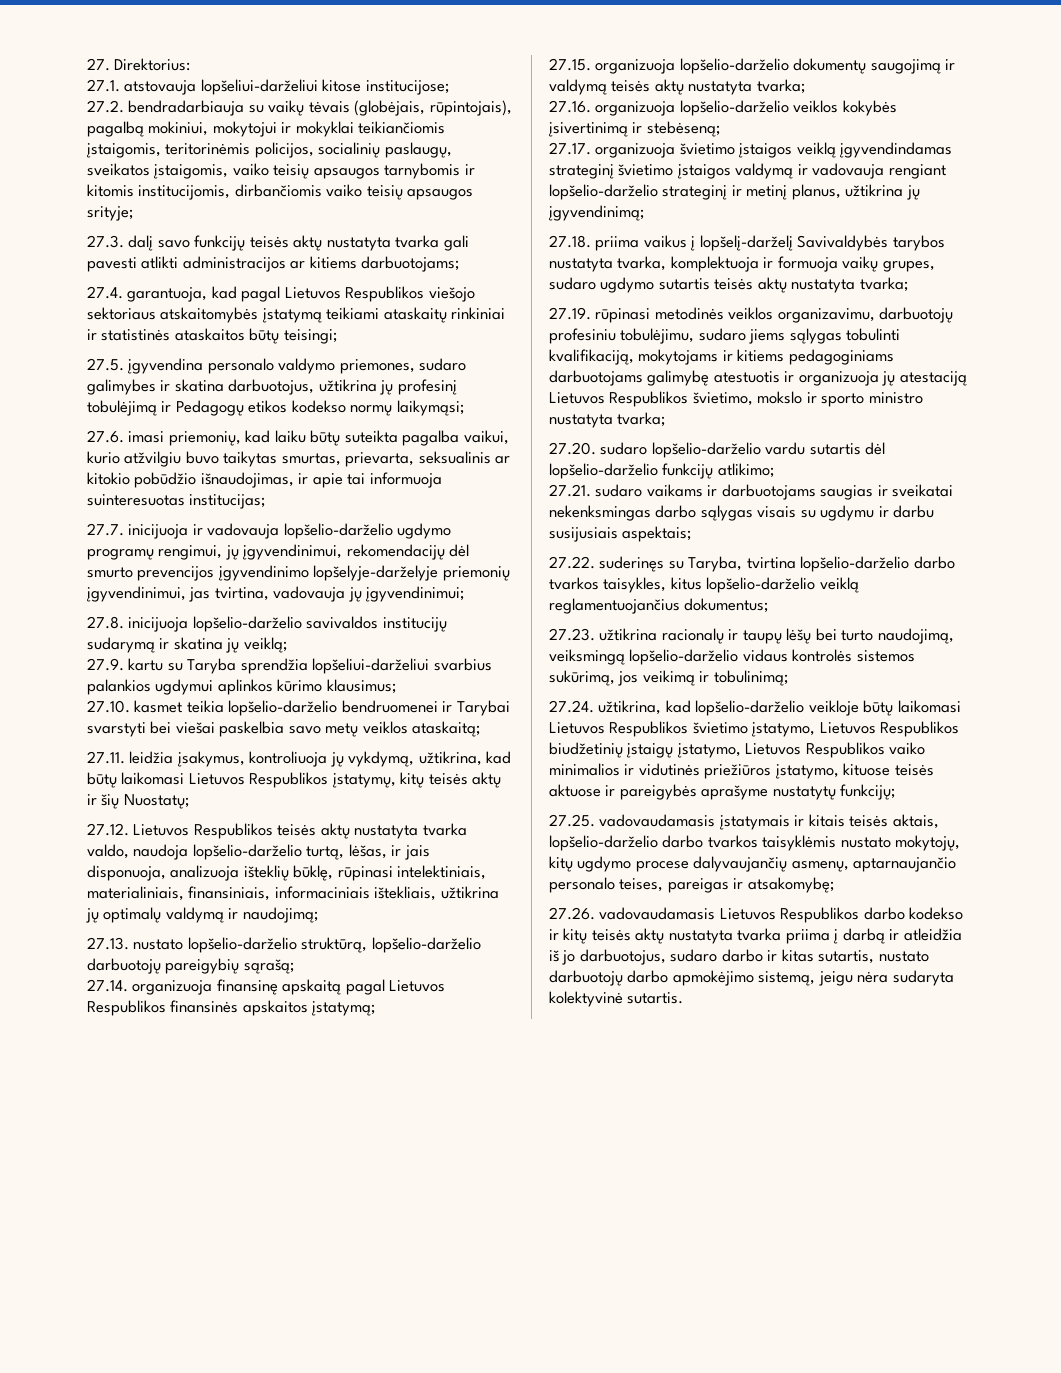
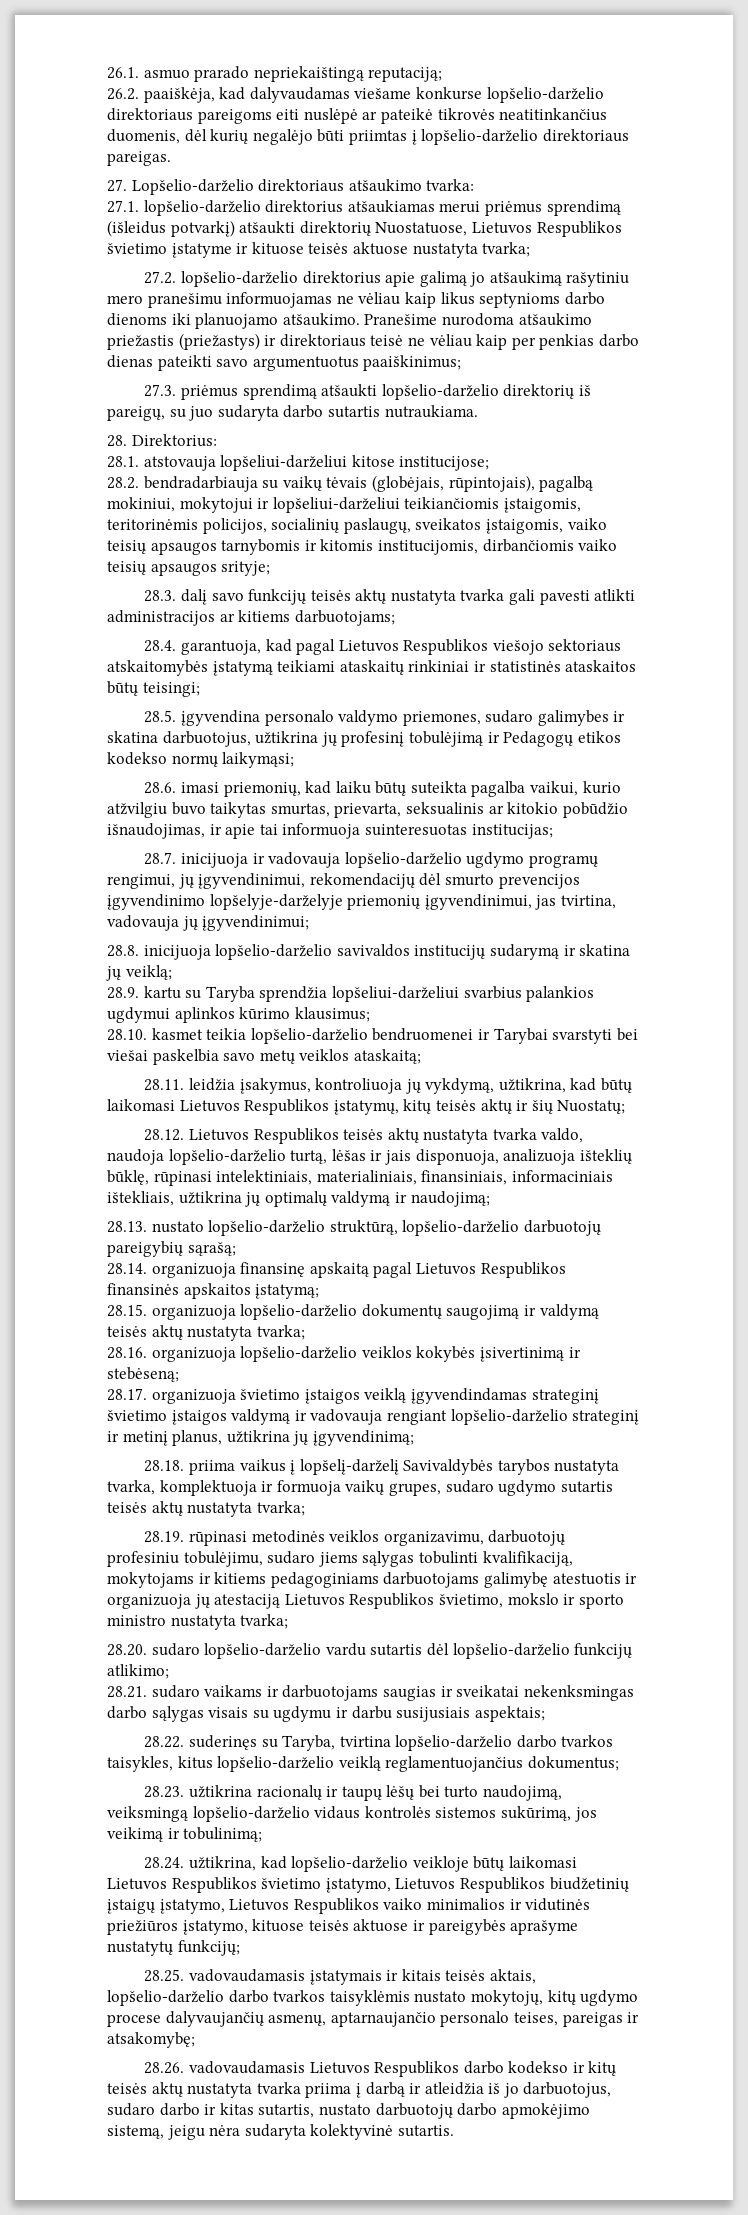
- 27. Direktorius:
+ 26.1. asmuo prarado nepriekaištingą reputaciją;
+ 26.2. paaiškėja, kad dalyvaudamas viešame konkurse lopšelio-darželio direktoriaus pareigoms eiti nuslėpė ar pateikė tikrovės neatitinkančius duomenis, dėl kurių negalėjo būti priimtas į lopšelio-darželio direktoriaus pareigas.
+ 27. Lopšelio-darželio direktoriaus atšaukimo tvarka:
+ 27.1. lopšelio-darželio direktorius atšaukiamas merui priėmus sprendimą (išleidus potvarkį) atšaukti direktorių Nuostatuose, Lietuvos Respublikos švietimo įstatyme ir kituose teisės aktuose nustatyta tvarka;
+ 27.2. lopšelio-darželio direktorius apie galimą jo atšaukimą rašytiniu mero pranešimu informuojamas ne vėliau kaip likus septynioms darbo dienoms iki planuojamo atšaukimo. Pranešime nurodoma atšaukimo priežastis (priežastys) ir direktoriaus teisė ne vėliau kaip per penkias darbo dienas pateikti savo argumentuotus paaiškinimus;
+ 27.3. priėmus sprendimą atšaukti lopšelio-darželio direktorių iš pareigų, su juo sudaryta darbo sutartis nutraukiama.
+ 28. Direktorius:
- 27.1. atstovauja lopšeliui-darželiui kitose institucijose;
+ 28.1. atstovauja lopšeliui-darželiui kitose institucijose;
- 27.2. bendradarbiauja su vaikų tėvais (globėjais, rūpintojais), pagalbą mokiniui, mokytojui ir mokyklai teikiančiomis įstaigomis, teritorinėmis policijos, socialinių paslaugų, sveikatos įstaigomis, vaiko teisių apsaugos tarnybomis ir kitomis institucijomis, dirbančiomis vaiko teisių apsaugos srityje;
+ 28.2. bendradarbiauja su vaikų tėvais (globėjais, rūpintojais), pagalbą mokiniui, mokytojui ir lopšeliui-darželiui teikiančiomis įstaigomis, teritorinėmis policijos, socialinių paslaugų, sveikatos įstaigomis, vaiko teisių apsaugos tarnybomis ir kitomis institucijomis, dirbančiomis vaiko teisių apsaugos srityje;
- 27.3. dalį savo funkcijų teisės aktų nustatyta tvarka gali pavesti atlikti administracijos ar kitiems darbuotojams;
+ 28.3. dalį savo funkcijų teisės aktų nustatyta tvarka gali pavesti atlikti administracijos ar kitiems darbuotojams;
- 27.4. garantuoja, kad pagal Lietuvos Respublikos viešojo sektoriaus atskaitomybės įstatymą teikiami ataskaitų rinkiniai ir statistinės ataskaitos būtų teisingi;
+ 28.4. garantuoja, kad pagal Lietuvos Respublikos viešojo sektoriaus atskaitomybės įstatymą teikiami ataskaitų rinkiniai ir statistinės ataskaitos būtų teisingi;
- 27.5. įgyvendina personalo valdymo priemones, sudaro galimybes ir skatina darbuotojus, užtikrina jų profesinį tobulėjimą ir Pedagogų etikos kodekso normų laikymąsi;
+ 28.5. įgyvendina personalo valdymo priemones, sudaro galimybes ir skatina darbuotojus, užtikrina jų profesinį tobulėjimą ir Pedagogų etikos kodekso normų laikymąsi;
- 27.6. imasi priemonių, kad laiku būtų suteikta pagalba vaikui, kurio atžvilgiu buvo taikytas smurtas, prievarta, seksualinis ar kitokio pobūdžio išnaudojimas, ir apie tai informuoja suinteresuotas institucijas;
+ 28.6. imasi priemonių, kad laiku būtų suteikta pagalba vaikui, kurio atžvilgiu buvo taikytas smurtas, prievarta, seksualinis ar kitokio pobūdžio išnaudojimas, ir apie tai informuoja suinteresuotas institucijas;
- 27.7. inicijuoja ir vadovauja lopšelio-darželio ugdymo programų rengimui, jų įgyvendinimui, rekomendacijų dėl smurto prevencijos įgyvendinimo lopšelyje-darželyje priemonių įgyvendinimui, jas tvirtina, vadovauja jų įgyvendinimui;
+ 28.7. inicijuoja ir vadovauja lopšelio-darželio ugdymo programų rengimui, jų įgyvendinimui, rekomendacijų dėl smurto prevencijos įgyvendinimo lopšelyje-darželyje priemonių įgyvendinimui, jas tvirtina, vadovauja jų įgyvendinimui;
- 27.8. inicijuoja lopšelio-darželio savivaldos institucijų sudarymą ir skatina jų veiklą;
+ 28.8. inicijuoja lopšelio-darželio savivaldos institucijų sudarymą ir skatina jų veiklą;
- 27.9. kartu su Taryba sprendžia lopšeliui-darželiui svarbius palankios ugdymui aplinkos kūrimo klausimus;
+ 28.9. kartu su Taryba sprendžia lopšeliui-darželiui svarbius palankios ugdymui aplinkos kūrimo klausimus;
- 27.10. kasmet teikia lopšelio-darželio bendruomenei ir Tarybai svarstyti bei viešai paskelbia savo metų veiklos ataskaitą;
+ 28.10. kasmet teikia lopšelio-darželio bendruomenei ir Tarybai svarstyti bei viešai paskelbia savo metų veiklos ataskaitą;
- 27.11. leidžia įsakymus, kontroliuoja jų vykdymą, užtikrina, kad būtų laikomasi Lietuvos Respublikos įstatymų, kitų teisės aktų ir šių Nuostatų;
+ 28.11. leidžia įsakymus, kontroliuoja jų vykdymą, užtikrina, kad būtų laikomasi Lietuvos Respublikos įstatymų, kitų teisės aktų ir šių Nuostatų;
- 27.12. Lietuvos Respublikos teisės aktų nustatyta tvarka valdo, naudoja lopšelio-darželio turtą, lėšas, ir jais disponuoja, analizuoja išteklių būklę, rūpinasi intelektiniais, materialiniais, finansiniais, informaciniais ištekliais, užtikrina jų optimalų valdymą ir naudojimą;
+ 28.12. Lietuvos Respublikos teisės aktų nustatyta tvarka valdo, naudoja lopšelio-darželio turtą, lėšas ir jais disponuoja, analizuoja išteklių būklę, rūpinasi intelektiniais, materialiniais, finansiniais, informaciniais ištekliais, užtikrina jų optimalų valdymą ir naudojimą;
- 27.13. nustato lopšelio-darželio struktūrą, lopšelio-darželio darbuotojų pareigybių sąrašą;
+ 28.13. nustato lopšelio-darželio struktūrą, lopšelio-darželio darbuotojų pareigybių sąrašą;
- 27.14. organizuoja finansinę apskaitą pagal Lietuvos Respublikos finansinės apskaitos įstatymą;
+ 28.14. organizuoja finansinę apskaitą pagal Lietuvos Respublikos finansinės apskaitos įstatymą;
- 27.15. organizuoja lopšelio-darželio dokumentų saugojimą ir valdymą teisės aktų nustatyta tvarka;
+ 28.15. organizuoja lopšelio-darželio dokumentų saugojimą ir valdymą teisės aktų nustatyta tvarka;
- 27.16. organizuoja lopšelio-darželio veiklos kokybės įsivertinimą ir stebėseną;
+ 28.16. organizuoja lopšelio-darželio veiklos kokybės įsivertinimą ir stebėseną;
- 27.17. organizuoja švietimo įstaigos veiklą įgyvendindamas strateginį švietimo įstaigos valdymą ir vadovauja rengiant lopšelio-darželio strateginį ir metinį planus, užtikrina jų įgyvendinimą;
+ 28.17. organizuoja švietimo įstaigos veiklą įgyvendindamas strateginį švietimo įstaigos valdymą ir vadovauja rengiant lopšelio-darželio strateginį ir metinį planus, užtikrina jų įgyvendinimą;
- 27.18. priima vaikus į lopšelį-darželį Savivaldybės tarybos nustatyta tvarka, komplektuoja ir formuoja vaikų grupes, sudaro ugdymo sutartis teisės aktų nustatyta tvarka;
+ 28.18. priima vaikus į lopšelį-darželį Savivaldybės tarybos nustatyta tvarka, komplektuoja ir formuoja vaikų grupes, sudaro ugdymo sutartis teisės aktų nustatyta tvarka;
- 27.19. rūpinasi metodinės veiklos organizavimu, darbuotojų profesiniu tobulėjimu, sudaro jiems sąlygas tobulinti kvalifikaciją, mokytojams ir kitiems pedagoginiams darbuotojams galimybę atestuotis ir organizuoja jų atestaciją Lietuvos Respublikos švietimo, mokslo ir sporto ministro nustatyta tvarka;
+ 28.19. rūpinasi metodinės veiklos organizavimu, darbuotojų profesiniu tobulėjimu, sudaro jiems sąlygas tobulinti kvalifikaciją, mokytojams ir kitiems pedagoginiams darbuotojams galimybę atestuotis ir organizuoja jų atestaciją Lietuvos Respublikos švietimo, mokslo ir sporto ministro nustatyta tvarka;
- 27.20. sudaro lopšelio-darželio vardu sutartis dėl lopšelio-darželio funkcijų atlikimo;
+ 28.20. sudaro lopšelio-darželio vardu sutartis dėl lopšelio-darželio funkcijų atlikimo;
- 27.21. sudaro vaikams ir darbuotojams saugias ir sveikatai nekenksmingas darbo sąlygas visais su ugdymu ir darbu susijusiais aspektais;
+ 28.21. sudaro vaikams ir darbuotojams saugias ir sveikatai nekenksmingas darbo sąlygas visais su ugdymu ir darbu susijusiais aspektais;
- 27.22. suderinęs su Taryba, tvirtina lopšelio-darželio darbo tvarkos taisykles, kitus lopšelio-darželio veiklą reglamentuojančius dokumentus;
+ 28.22. suderinęs su Taryba, tvirtina lopšelio-darželio darbo tvarkos taisykles, kitus lopšelio-darželio veiklą reglamentuojančius dokumentus;
- 27.23. užtikrina racionalų ir taupų lėšų bei turto naudojimą, veiksmingą lopšelio-darželio vidaus kontrolės sistemos sukūrimą, jos veikimą ir tobulinimą;
+ 28.23. užtikrina racionalų ir taupų lėšų bei turto naudojimą, veiksmingą lopšelio-darželio vidaus kontrolės sistemos sukūrimą, jos veikimą ir tobulinimą;
- 27.24. užtikrina, kad lopšelio-darželio veikloje būtų laikomasi Lietuvos Respublikos švietimo įstatymo, Lietuvos Respublikos biudžetinių įstaigų įstatymo, Lietuvos Respublikos vaiko minimalios ir vidutinės priežiūros įstatymo, kituose teisės aktuose ir pareigybės aprašyme nustatytų funkcijų;
+ 28.24. užtikrina, kad lopšelio-darželio veikloje būtų laikomasi Lietuvos Respublikos švietimo įstatymo, Lietuvos Respublikos biudžetinių įstaigų įstatymo, Lietuvos Respublikos vaiko minimalios ir vidutinės priežiūros įstatymo, kituose teisės aktuose ir pareigybės aprašyme nustatytų funkcijų;
- 27.25. vadovaudamasis įstatymais ir kitais teisės aktais, lopšelio-darželio darbo tvarkos taisyklėmis nustato mokytojų, kitų ugdymo procese dalyvaujančių asmenų, aptarnaujančio personalo teises, pareigas ir atsakomybę;
+ 28.25. vadovaudamasis įstatymais ir kitais teisės aktais, lopšelio-darželio darbo tvarkos taisyklėmis nustato mokytojų, kitų ugdymo procese dalyvaujančių asmenų, aptarnaujančio personalo teises, pareigas ir atsakomybę;
- 27.26. vadovaudamasis Lietuvos Respublikos darbo kodekso ir kitų teisės aktų nustatyta tvarka priima į darbą ir atleidžia iš jo darbuotojus, sudaro darbo ir kitas sutartis, nustato darbuotojų darbo apmokėjimo sistemą, jeigu nėra sudaryta kolektyvinė sutartis.
+ 28.26. vadovaudamasis Lietuvos Respublikos darbo kodekso ir kitų teisės aktų nustatyta tvarka priima į darbą ir atleidžia iš jo darbuotojus, sudaro darbo ir kitas sutartis, nustato darbuotojų darbo apmokėjimo sistemą, jeigu nėra sudaryta kolektyvinė sutartis.

